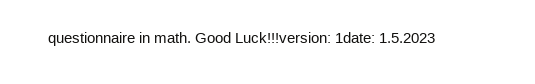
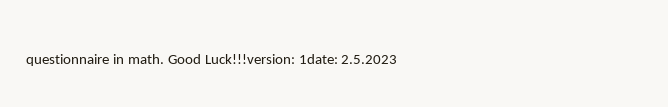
- Good Luck!!!version: 1date: 1.5.2023
+ Good Luck!!!version: 1date: 2.5.2023

